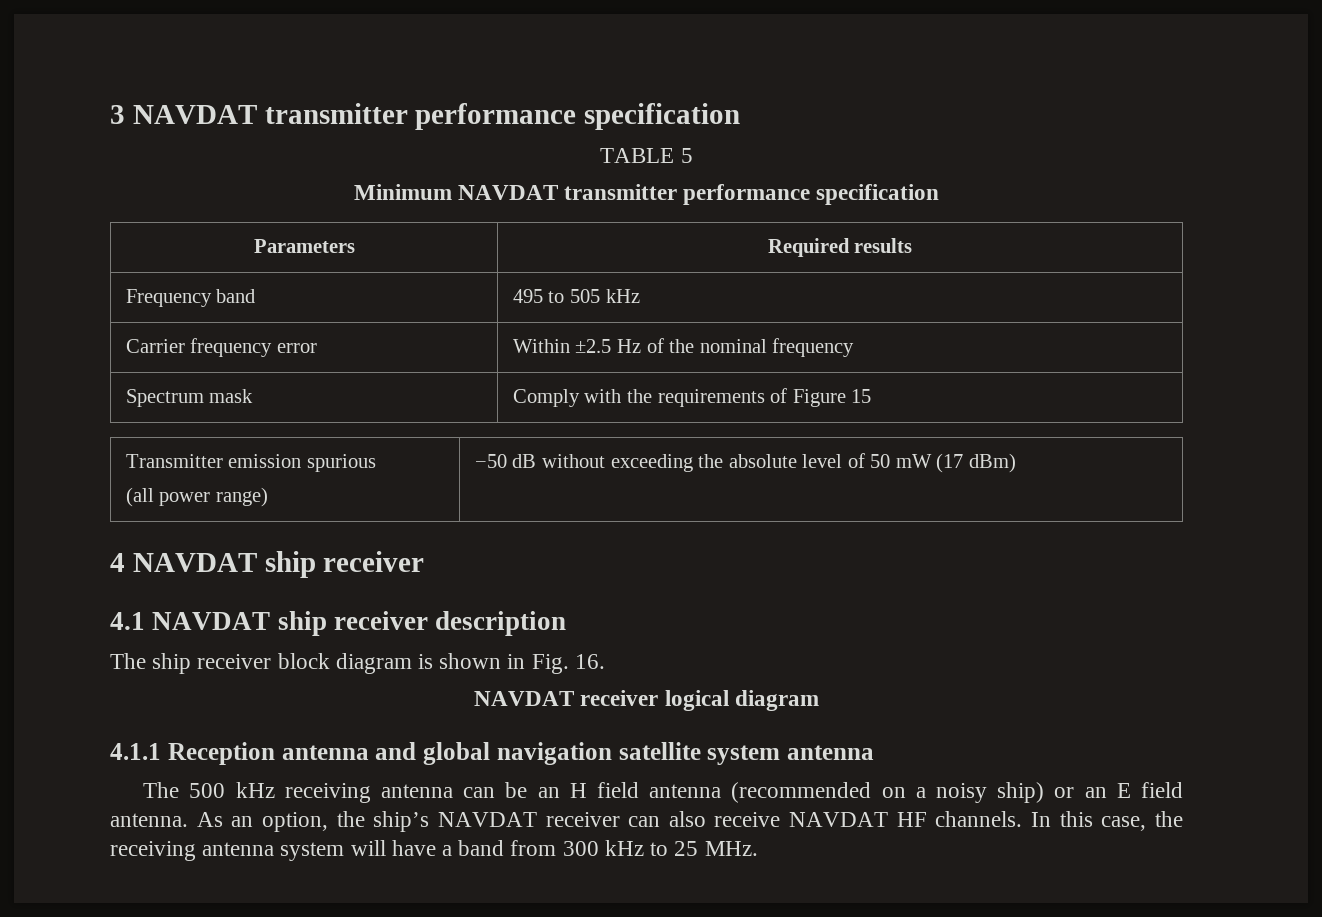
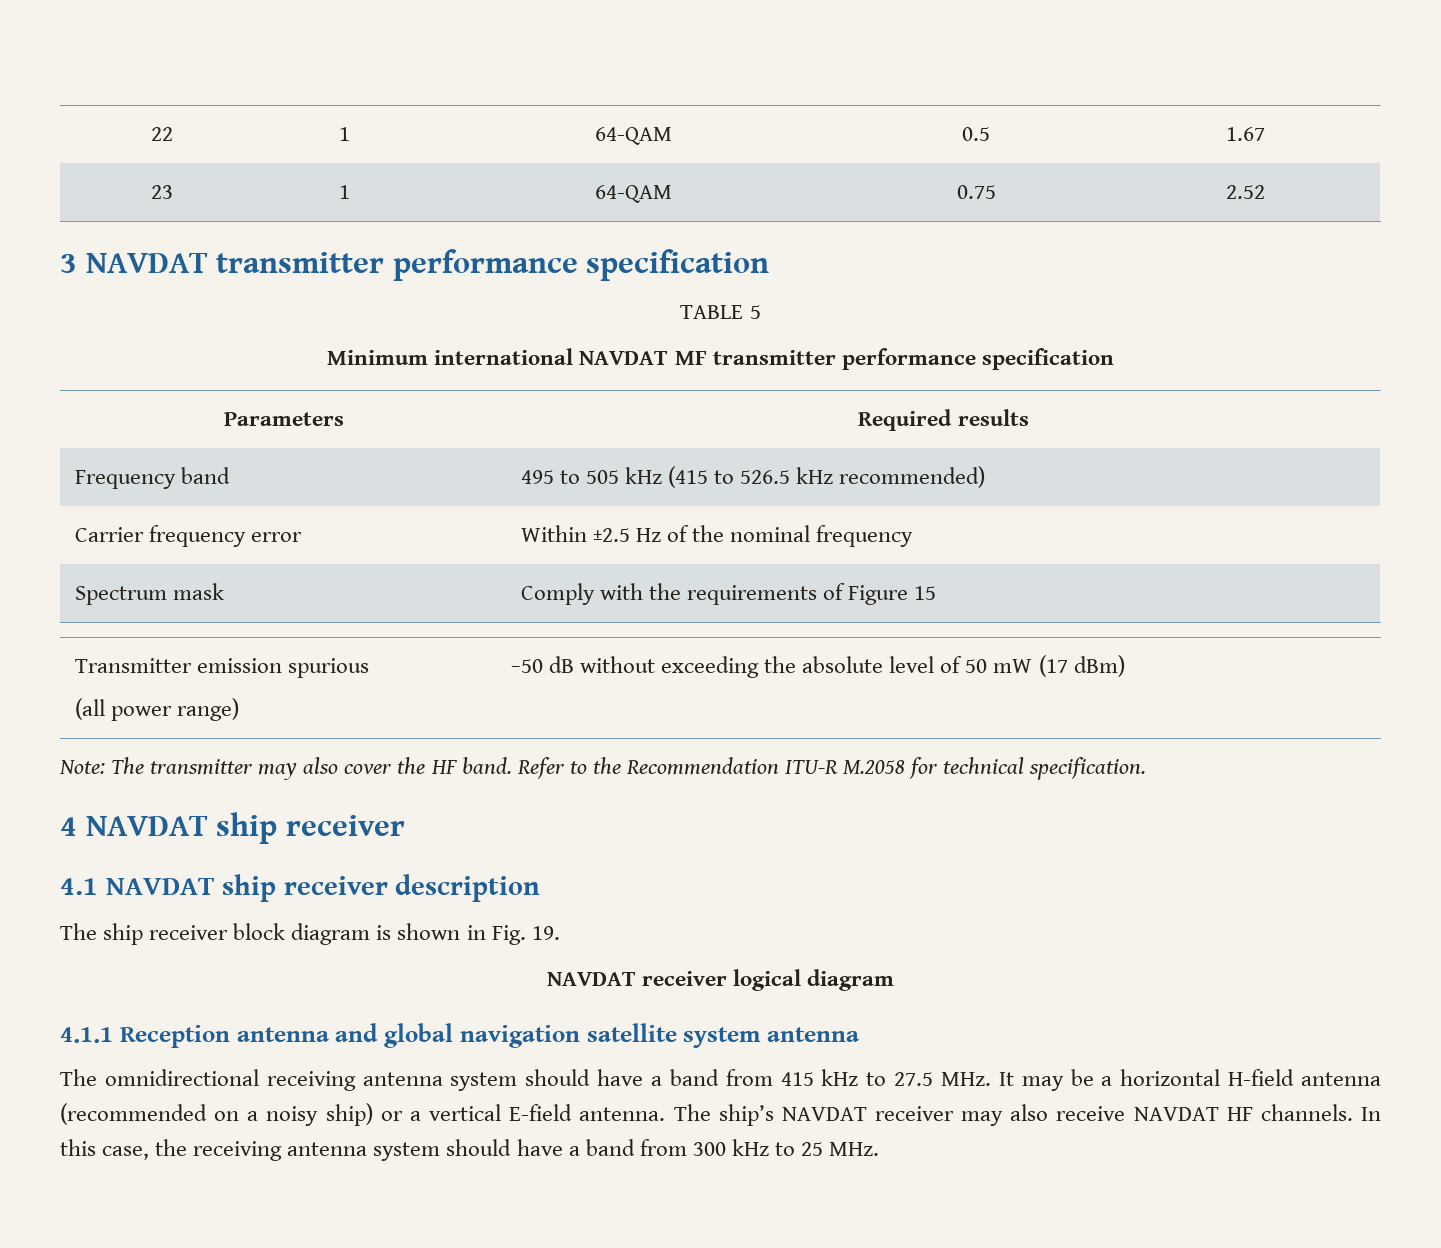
+ 22 | 1 | 64-QAM | 0.5 | 1.67
+ 23 | 1 | 64-QAM | 0.75 | 2.52
- Minimum NAVDAT transmitter performance specification
+ Minimum international NAVDAT MF transmitter performance specification
- Frequency band | 495 to 505 kHz
+ Frequency band | 495 to 505 kHz (415 to 526.5 kHz recommended)
+ Note: The transmitter may also cover the HF band. Refer to the Recommendation ITU-R M.2058 for technical specification.
- The ship receiver block diagram is shown in Fig. 16.
+ The ship receiver block diagram is shown in Fig. 19.
- The 500 kHz receiving antenna can be an H field antenna (recommended on a noisy ship) or an E field antenna. As an option, the ship’s NAVDAT receiver can also receive NAVDAT HF channels.
+ The omnidirectional receiving antenna system should have a band from 415 kHz to 27.5 MHz. It may be a horizontal H-field antenna (recommended on a noisy ship) or a vertical E-field antenna. The ship’s NAVDAT receiver may also receive NAVDAT HF channels.
- In this case, the receiving antenna system will have a band from 300 kHz to 25 MHz.
+ In this case, the receiving antenna system should have a band from 300 kHz to 25 MHz.

